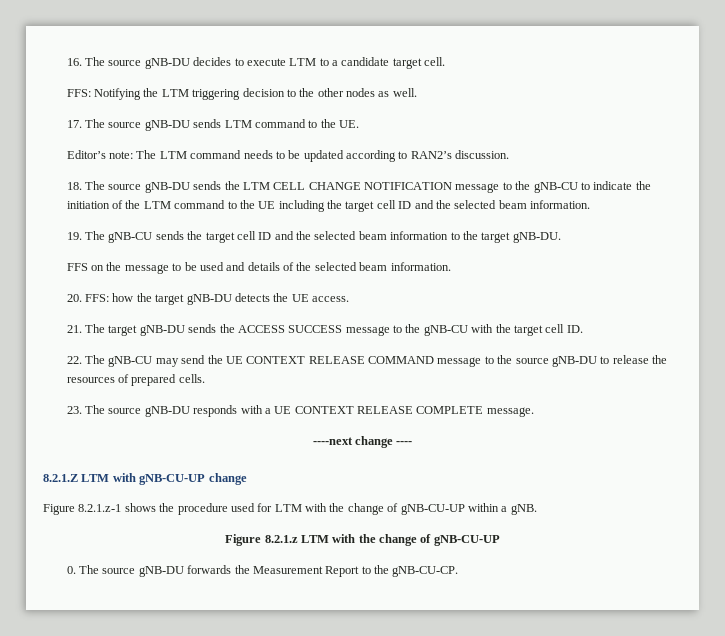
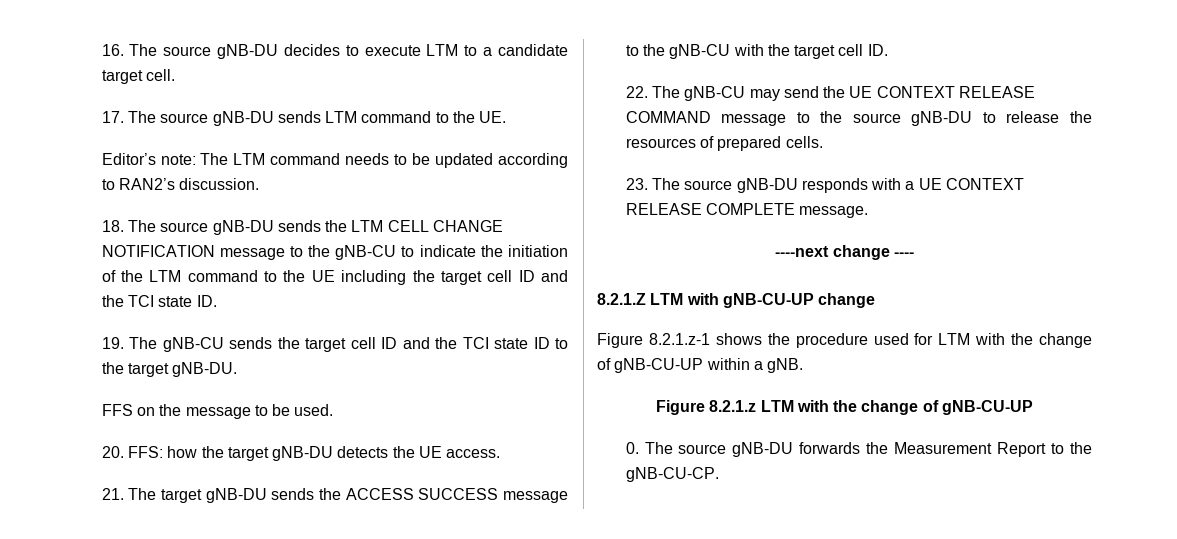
- FFS: Notifying the LTM triggering decision to the other nodes as well.
- 18. The source gNB-DU sends the LTM CELL CHANGE NOTIFICATION message to the gNB-CU to indicate the initiation of the LTM command to the UE including the target cell ID and the selected beam information.
+ 18. The source gNB-DU sends the LTM CELL CHANGE NOTIFICATION message to the gNB-CU to indicate the initiation of the LTM command to the UE including the target cell ID and the TCI state ID.
- 19. The gNB-CU sends the target cell ID and the selected beam information to the target gNB-DU.
+ 19. The gNB-CU sends the target cell ID and the TCI state ID to the target gNB-DU.
- FFS on the message to be used and details of the selected beam information.
+ FFS on the message to be used.

